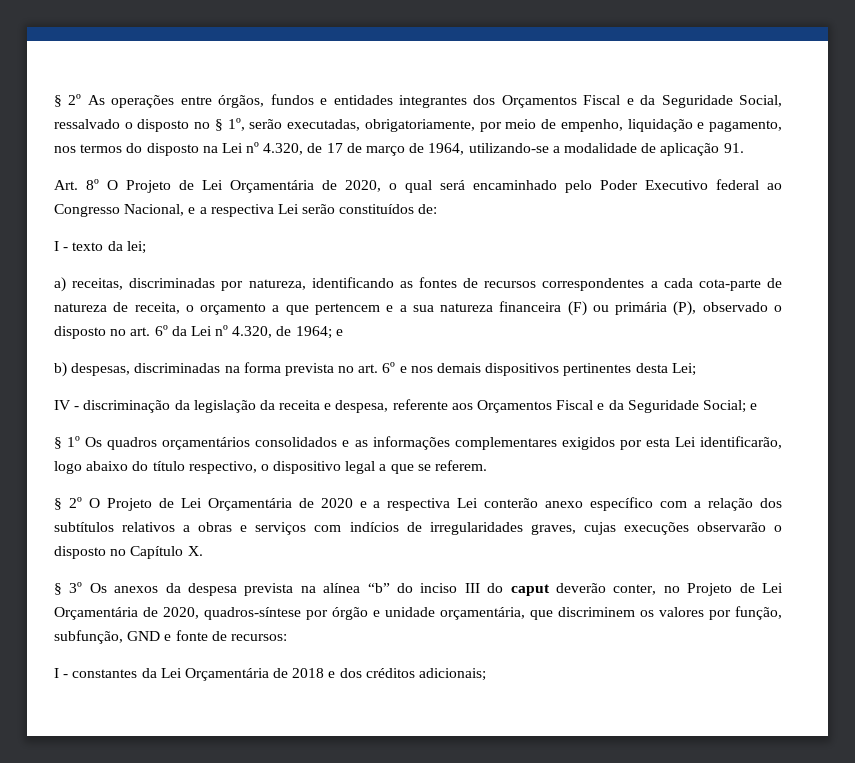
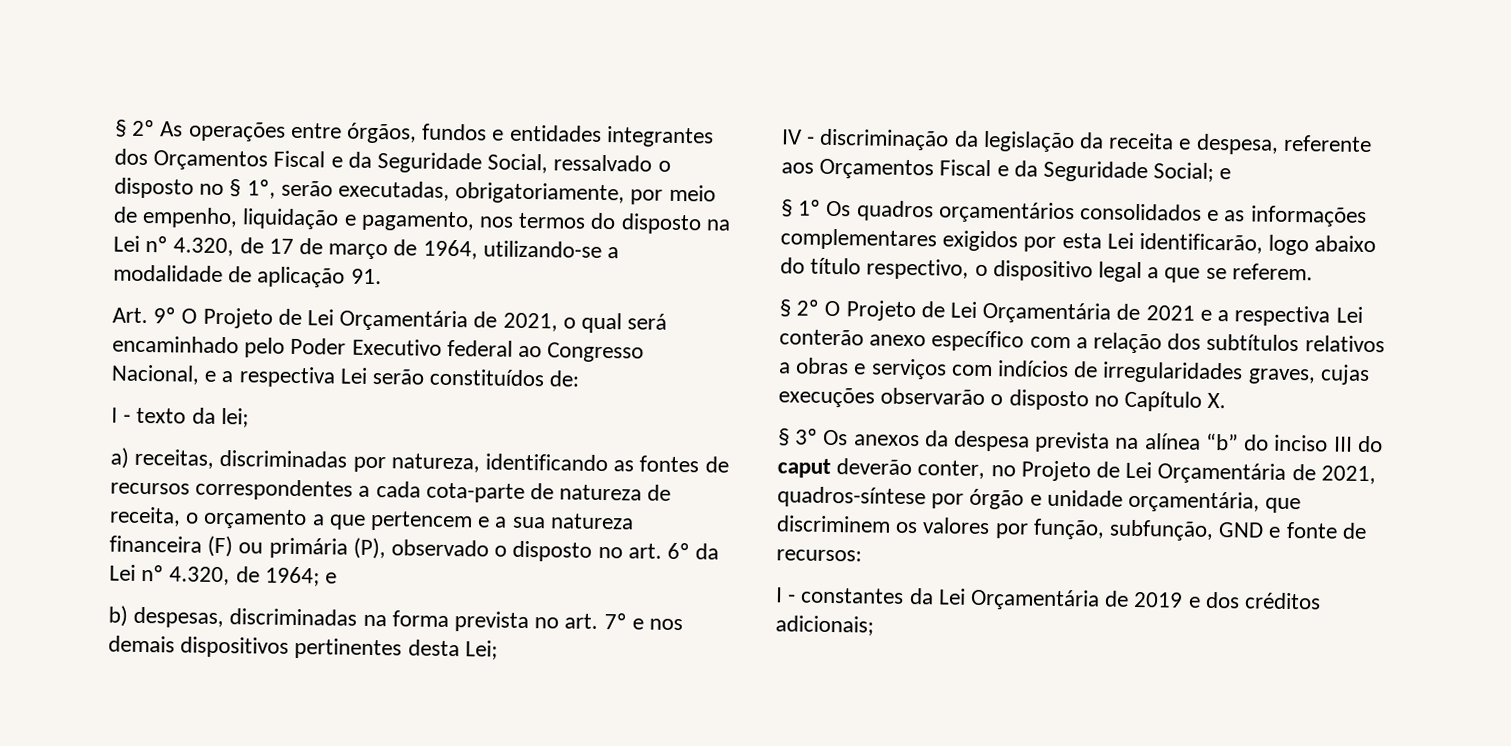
- Art. 8º O Projeto de Lei Orçamentária de 2020, o qual será encaminhado pelo Poder Executivo federal ao Congresso Nacional, e a respectiva Lei serão constituídos de:
+ Art. 9º O Projeto de Lei Orçamentária de 2021, o qual será encaminhado pelo Poder Executivo federal ao Congresso Nacional, e a respectiva Lei serão constituídos de:
- b) despesas, discriminadas na forma prevista no art. 6º e nos demais dispositivos pertinentes desta Lei;
+ b) despesas, discriminadas na forma prevista no art. 7º e nos demais dispositivos pertinentes desta Lei;
- § 2º O Projeto de Lei Orçamentária de 2020 e a respectiva Lei conterão anexo específico com a relação dos subtítulos relativos a obras e serviços com indícios de irregularidades graves, cujas execuções observarão o disposto no Capítulo X.
+ § 2º O Projeto de Lei Orçamentária de 2021 e a respectiva Lei conterão anexo específico com a relação dos subtítulos relativos a obras e serviços com indícios de irregularidades graves, cujas execuções observarão o disposto no Capítulo X.
- § 3º Os anexos da despesa prevista na alínea “b” do inciso III do caput deverão conter, no Projeto de Lei Orçamentária de 2020, quadros-síntese por órgão e unidade orçamentária, que discriminem os valores por função, subfunção, GND e fonte de recursos:
+ § 3º Os anexos da despesa prevista na alínea “b” do inciso III do caput deverão conter, no Projeto de Lei Orçamentária de 2021, quadros-síntese por órgão e unidade orçamentária, que discriminem os valores por função, subfunção, GND e fonte de recursos:
- I - constantes da Lei Orçamentária de 2018 e dos créditos adicionais;
+ I - constantes da Lei Orçamentária de 2019 e dos créditos adicionais;

